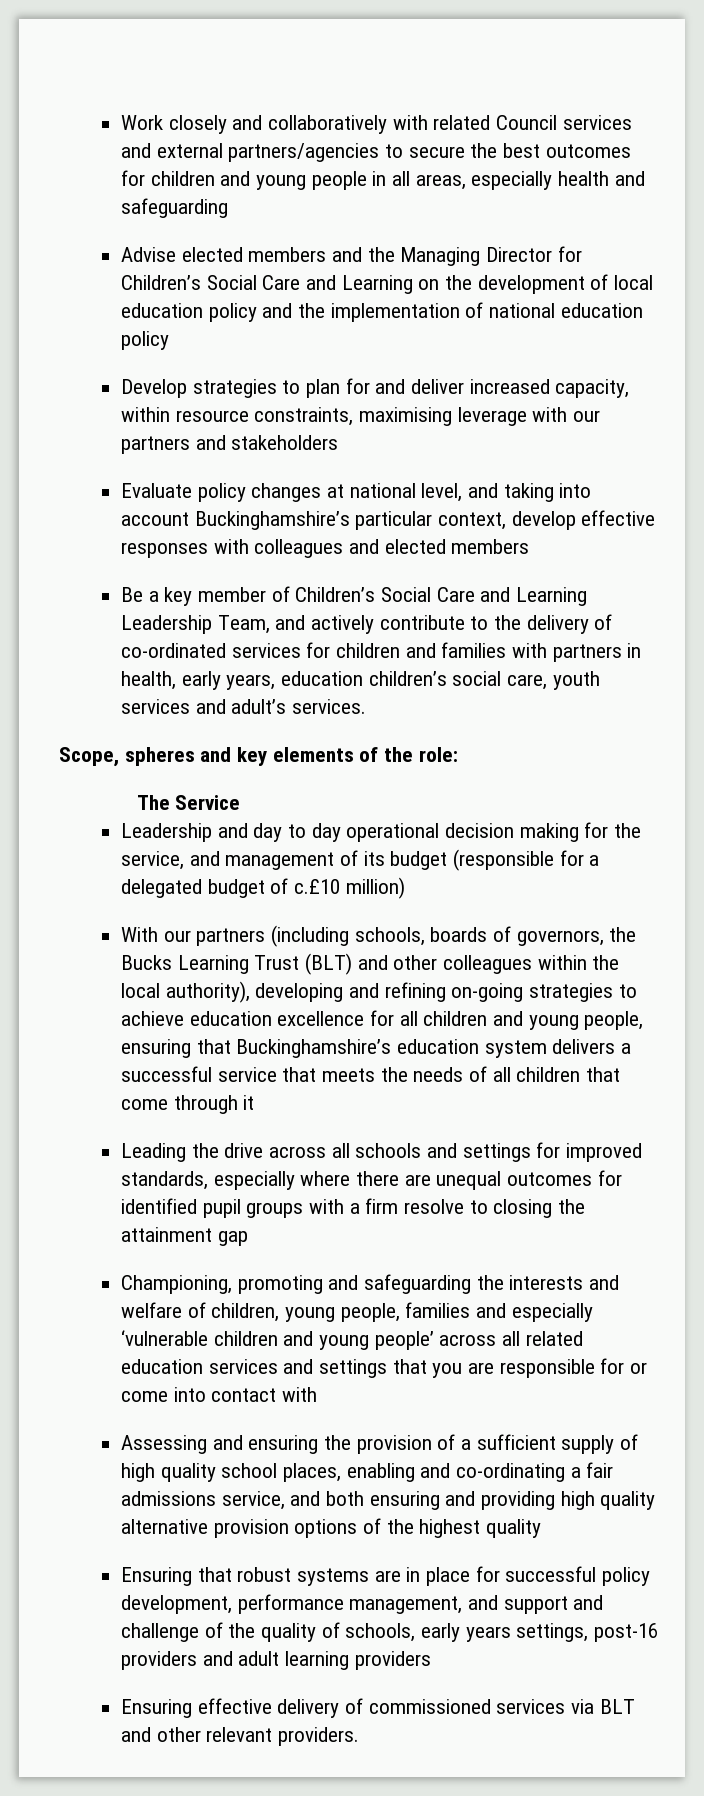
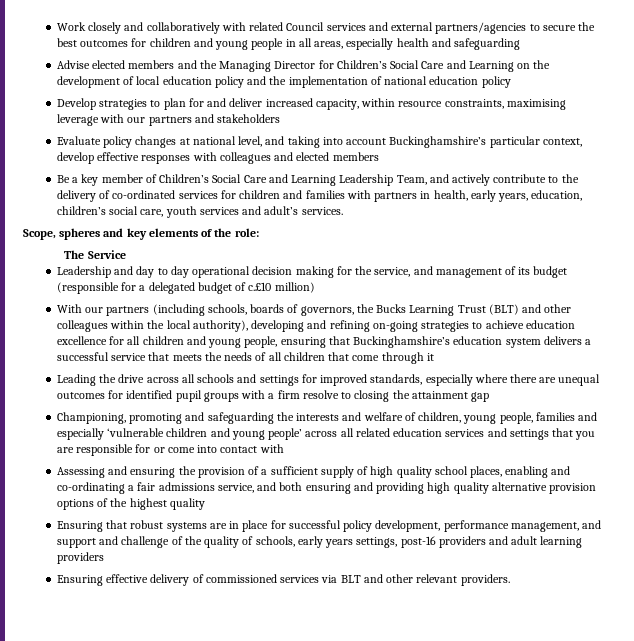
- Be a key member of Children’s Social Care and Learning Leadership Team, and actively contribute to the delivery of co-ordinated services for children and families with partners in health, early years, education children’s social care, youth services and adult’s services.
+ Be a key member of Children’s Social Care and Learning Leadership Team, and actively contribute to the delivery of co-ordinated services for children and families with partners in health, early years, education, children’s social care, youth services and adult’s services.

